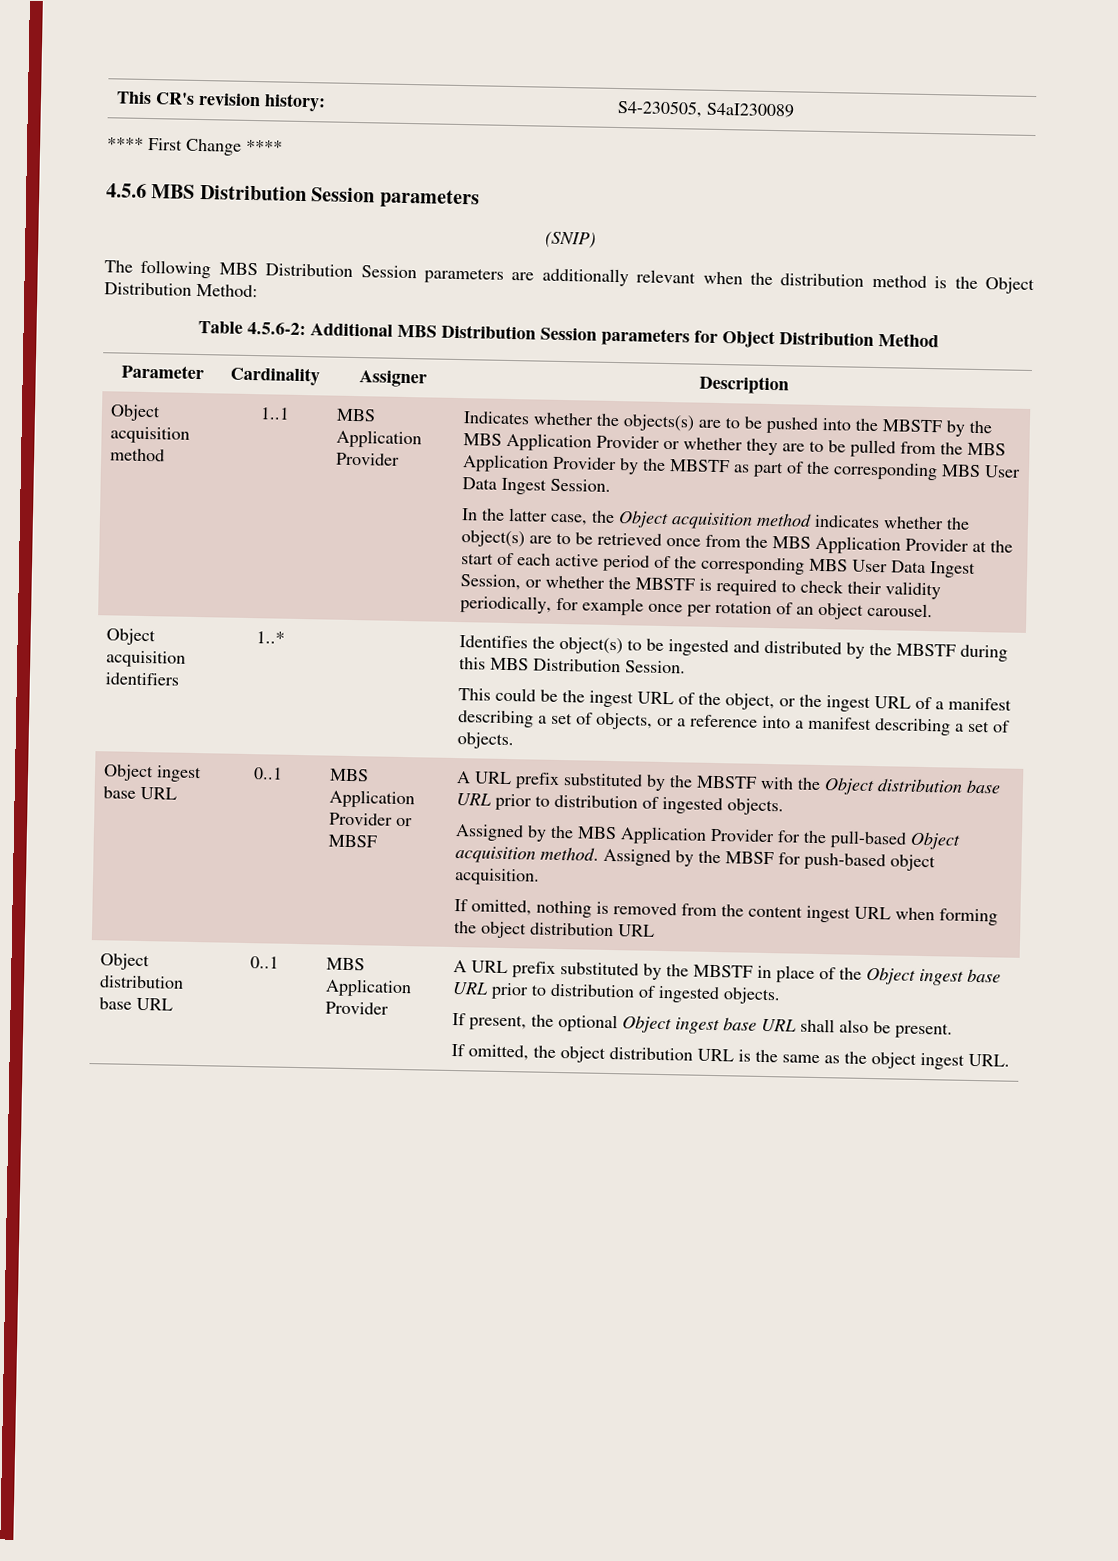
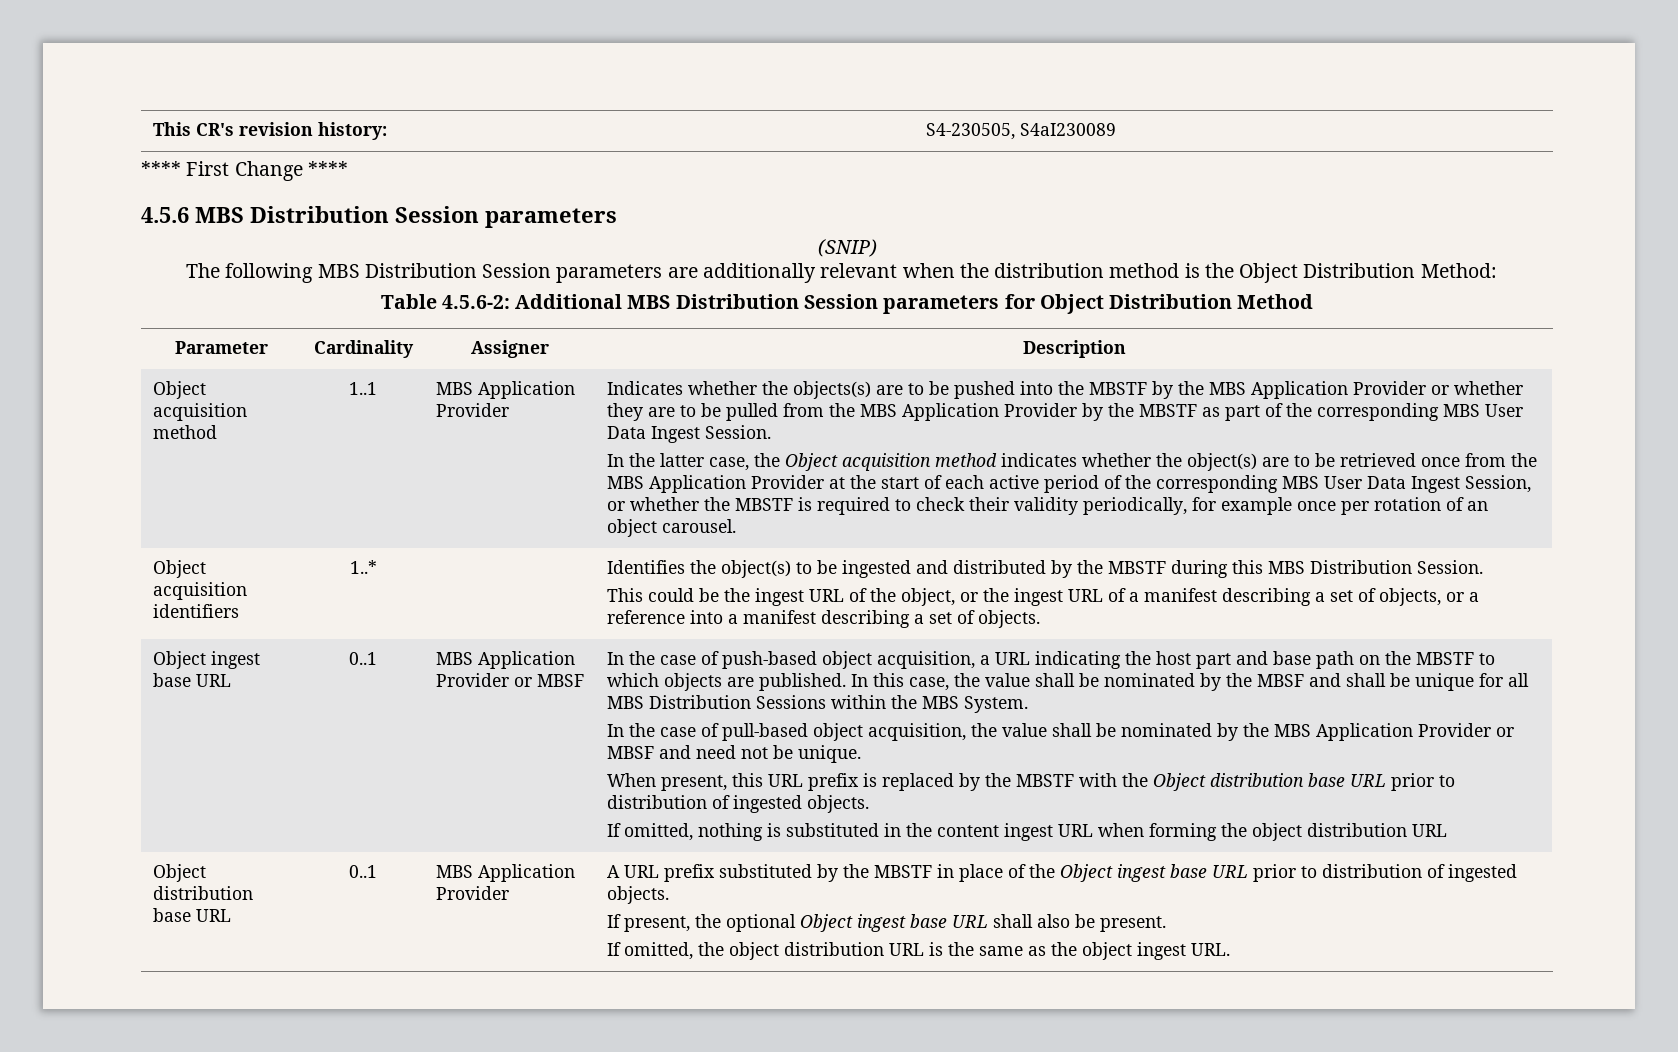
- A URL prefix substituted by the MBSTF with the Object distribution base URL prior to distribution of ingested objects.
+ In the case of push-based object acquisition, a URL indicating the host part and base path on the MBSTF to which objects are published. In this case, the value shall be nominated by the MBSF and shall be unique for all MBS Distribution Sessions within the MBS System.
+ In the case of pull-based object acquisition, the value shall be nominated by the MBS Application Provider or MBSF and need not be unique.
+ When present, this URL prefix is replaced by the MBSTF with the Object distribution base URL prior to distribution of ingested objects.
- Assigned by the MBS Application Provider for the pull-based Object acquisition method. Assigned by the MBSF for push-based object acquisition.
- If omitted, nothing is removed from the content ingest URL when forming the object distribution URL
+ If omitted, nothing is substituted in the content ingest URL when forming the object distribution URL

